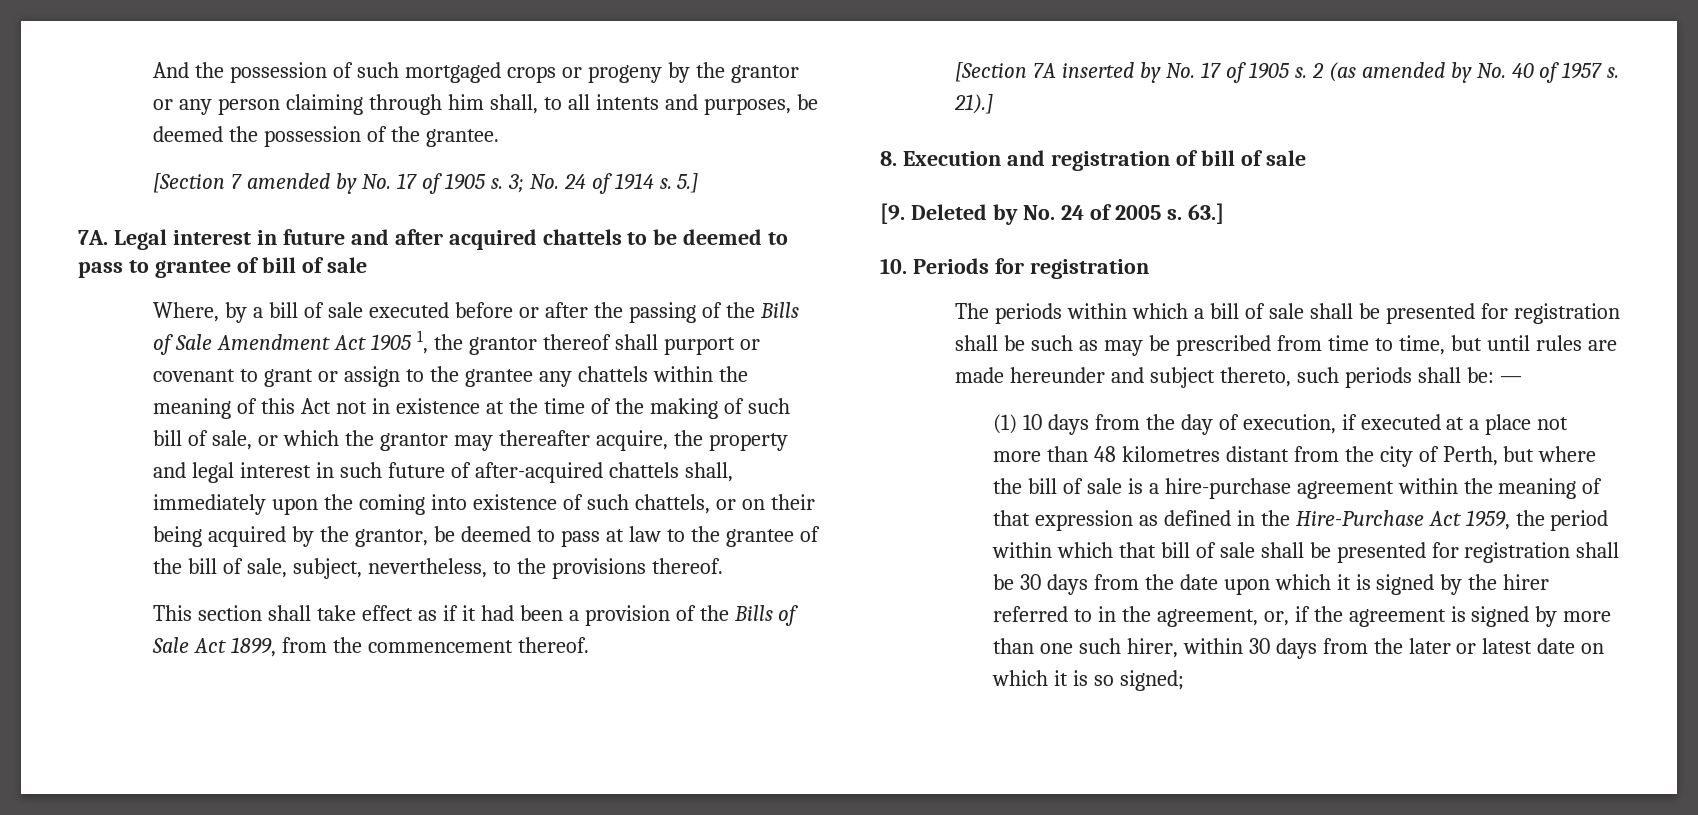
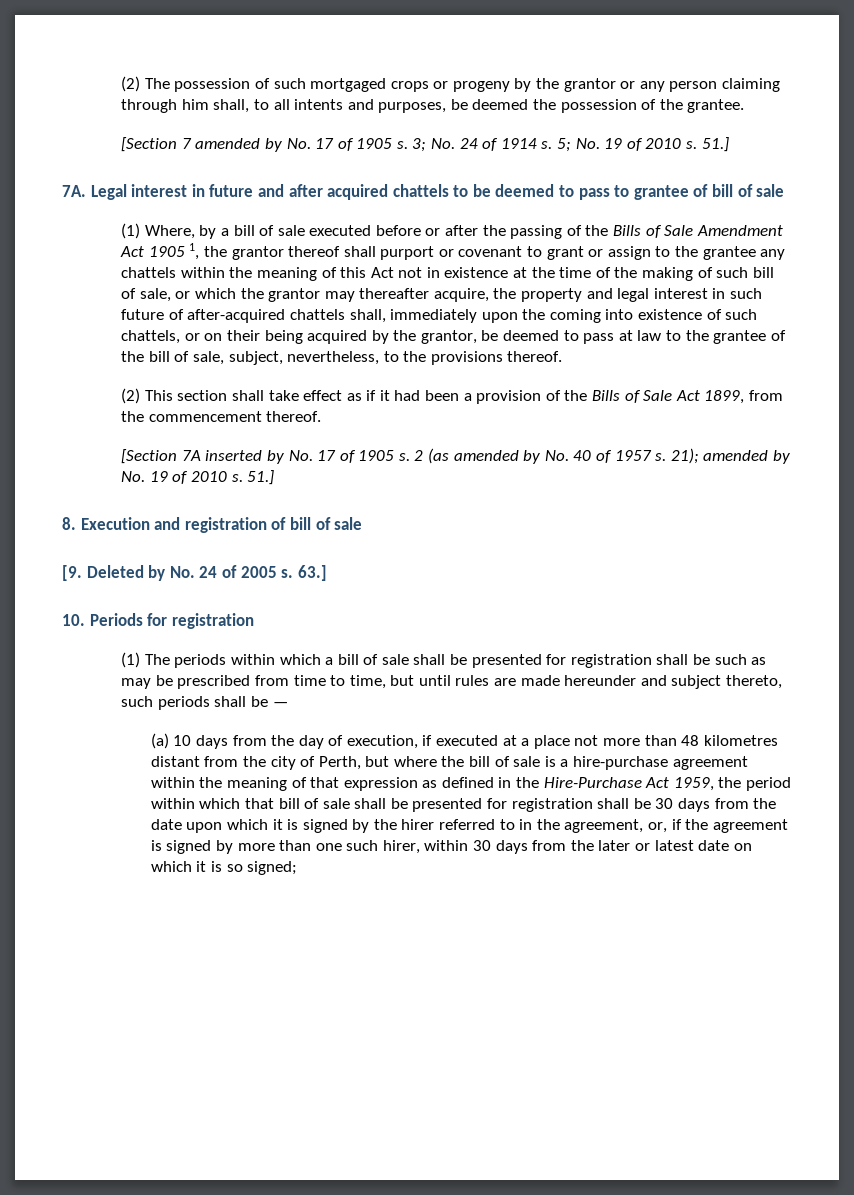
- And the possession of such mortgaged crops or progeny by the grantor or any person claiming through him shall, to all intents and purposes, be deemed the possession of the grantee.
+ (2) The possession of such mortgaged crops or progeny by the grantor or any person claiming through him shall, to all intents and purposes, be deemed the possession of the grantee.
- 5.]
+ 5; No. 19 of 2010 s. 51.]
- Where, by a bill of sale executed before or after the passing of the Bills of Sale Amendment Act 1905 1, the grantor thereof shall purport or covenant to grant or assign to the grantee any chattels within the meaning of this Act not in existence at the time of the making of such bill of sale, or which the grantor may thereafter acquire, the property and legal interest in such future of after-acquired chattels shall, immediately upon the coming into existence of such chattels, or on their being acquired by the grantor, be deemed to pass at law to the grantee of the bill of sale, subject, nevertheless, to the provisions thereof.
+ (1) Where, by a bill of sale executed before or after the passing of the Bills of Sale Amendment Act 1905 1, the grantor thereof shall purport or covenant to grant or assign to the grantee any chattels within the meaning of this Act not in existence at the time of the making of such bill of sale, or which the grantor may thereafter acquire, the property and legal interest in such future of after-acquired chattels shall, immediately upon the coming into existence of such chattels, or on their being acquired by the grantor, be deemed to pass at law to the grantee of the bill of sale, subject, nevertheless, to the provisions thereof.
- This section shall take effect as if it had been a provision of the Bills of Sale Act 1899, from the commencement thereof.
+ (2) This section shall take effect as if it had been a provision of the Bills of Sale Act 1899, from the commencement thereof.
- 21).]
+ 21); amended by No. 19 of 2010 s. 51.]
- The periods within which a bill of sale shall be presented for registration shall be such as may be prescribed from time to time, but until rules are made hereunder and subject thereto, such periods shall be: —
+ (1) The periods within which a bill of sale shall be presented for registration shall be such as may be prescribed from time to time, but until rules are made hereunder and subject thereto, such periods shall be —
- (1) 10 days from the day of execution, if executed at a place not more than 48 kilometres distant from the city of Perth, but where the bill of sale is a hire-purchase agreement within the meaning of that expression as defined in the Hire-Purchase Act 1959, the period within which that bill of sale shall be presented for registration shall be 30 days from the date upon which it is signed by the hirer referred to in the agreement, or, if the agreement is signed by more than one such hirer, within 30 days from the later or latest date on which it is so signed;
+ (a) 10 days from the day of execution, if executed at a place not more than 48 kilometres distant from the city of Perth, but where the bill of sale is a hire-purchase agreement within the meaning of that expression as defined in the Hire-Purchase Act 1959, the period within which that bill of sale shall be presented for registration shall be 30 days from the date upon which it is signed by the hirer referred to in the agreement, or, if the agreement is signed by more than one such hirer, within 30 days from the later or latest date on which it is so signed;

